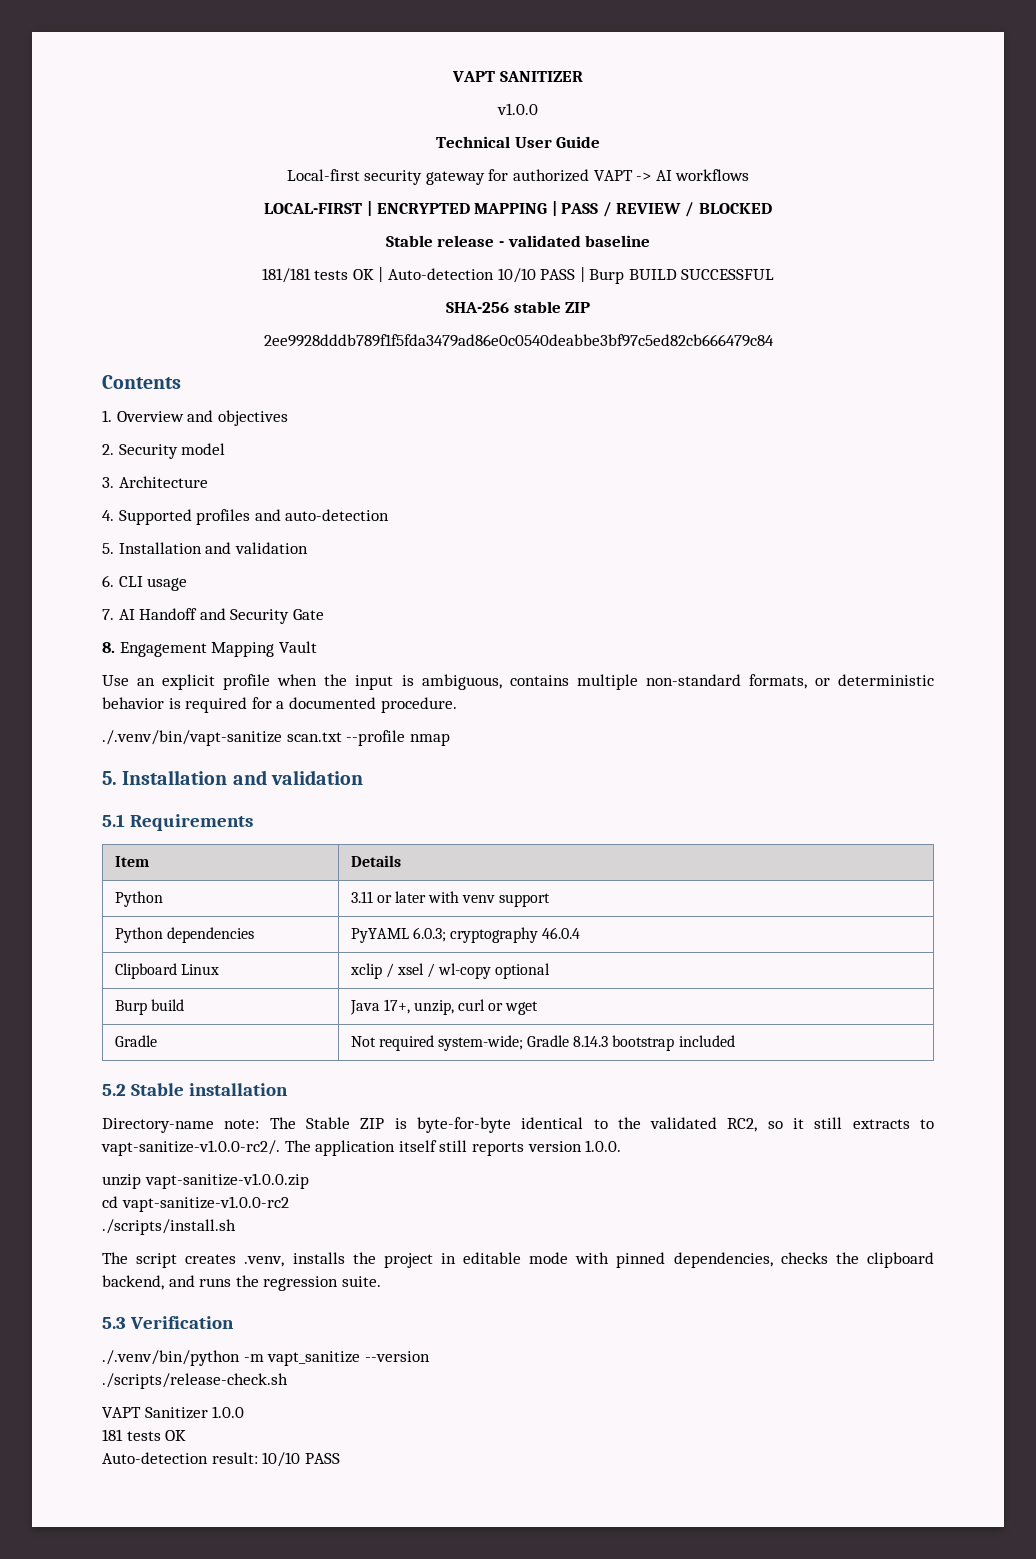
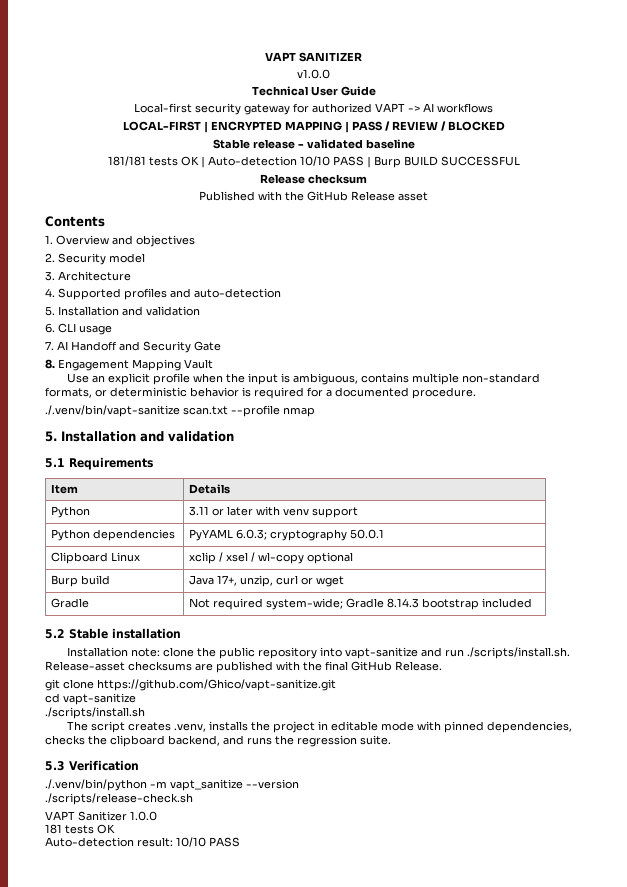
- SHA-256 stable ZIP
- 2ee9928dddb789f1f5fda3479ad86e0c0540deabbe3bf97c5ed82cb666479c84
+ Release checksum
+ Published with the GitHub Release asset
- Python dependencies | PyYAML 6.0.3; cryptography 46.0.4
+ Python dependencies | PyYAML 6.0.3; cryptography 50.0.1
- Directory-name note: The Stable ZIP is byte-for-byte identical to the validated RC2, so it still extracts to vapt-sanitize-v1.0.0-rc2/. The application itself still reports version 1.0.0.
- unzip vapt-sanitize-v1.0.0.zip
+ Installation note: clone the public repository into vapt-sanitize and run ./scripts/install.sh. Release-asset checksums are published with the final GitHub Release.
+ git clone https://github.com/Ghico/vapt-sanitize.git
- cd vapt-sanitize-v1.0.0-rc2
+ cd vapt-sanitize

